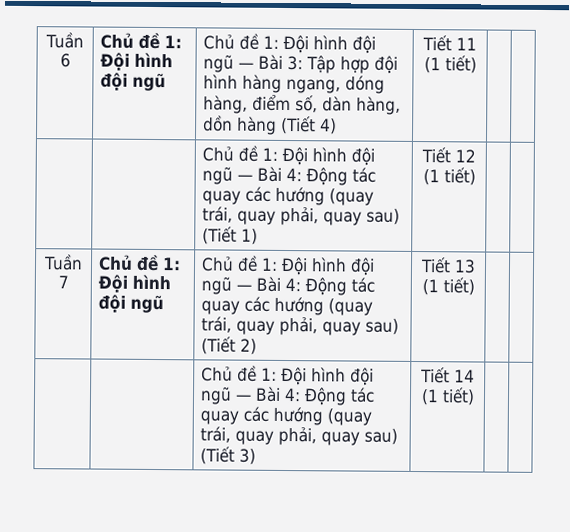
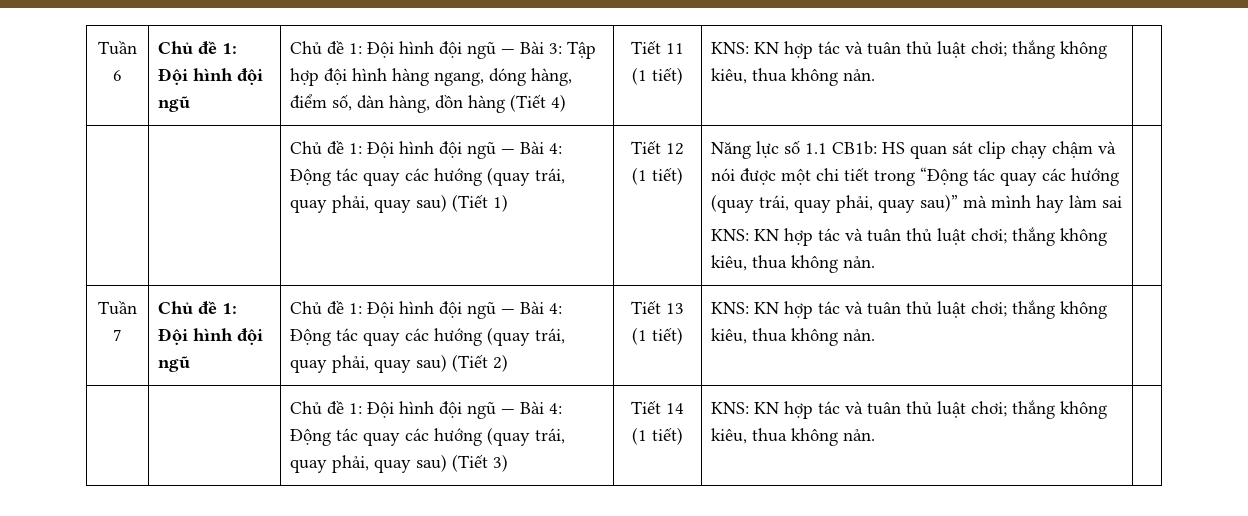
- Tiết 11 (1 tiết)
+ Tiết 11 (1 tiết) | KNS: KN hợp tác và tuân thủ luật chơi; thắng không kiêu, thua không nản.
+ Năng lực số 1.1 CB1b: HS quan sát clip chạy chậm và nói được một chi tiết trong “Động tác quay các hướng (quay trái, quay phải, quay sau)” mà mình hay làm sai
+ KNS: KN hợp tác và tuân thủ luật chơi; thắng không kiêu, thua không nản.
- Tiết 13 (1 tiết)
+ Tiết 13 (1 tiết) | KNS: KN hợp tác và tuân thủ luật chơi; thắng không kiêu, thua không nản.
- Tiết 14 (1 tiết)
+ Tiết 14 (1 tiết) | KNS: KN hợp tác và tuân thủ luật chơi; thắng không kiêu, thua không nản.

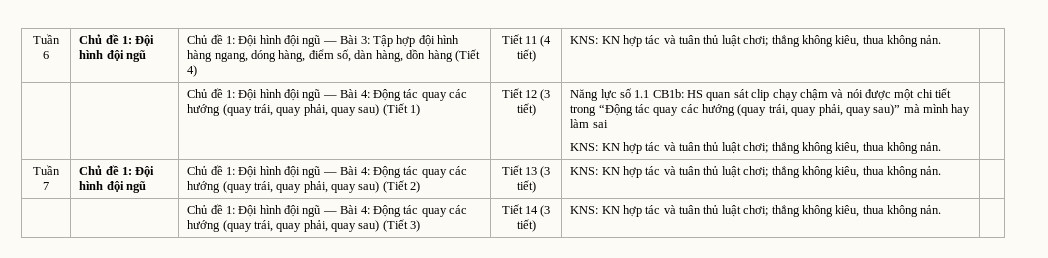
- Tiết 11 (1 tiết)
+ Tiết 11 (4 tiết)
- Tiết 12 (1 tiết)
+ Tiết 12 (3 tiết)
- Tiết 13 (1 tiết)
+ Tiết 13 (3 tiết)
- Tiết 14 (1 tiết)
+ Tiết 14 (3 tiết)

